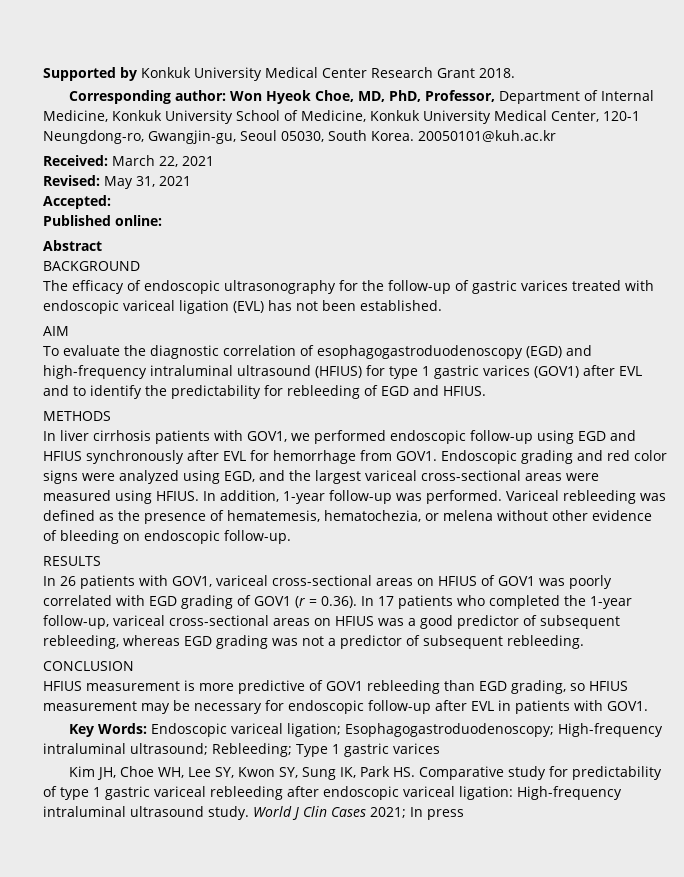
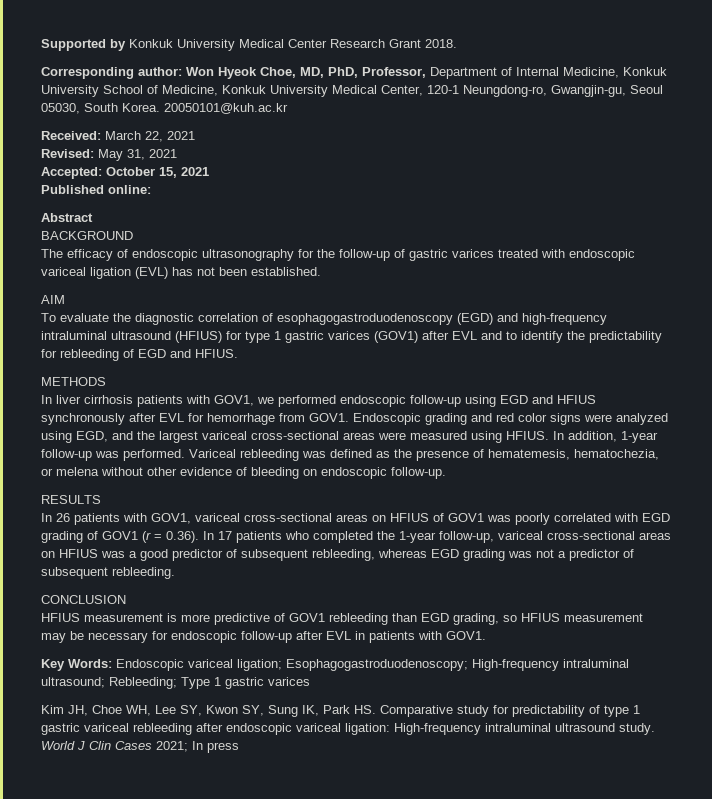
- Accepted:
+ Accepted: October 15, 2021

